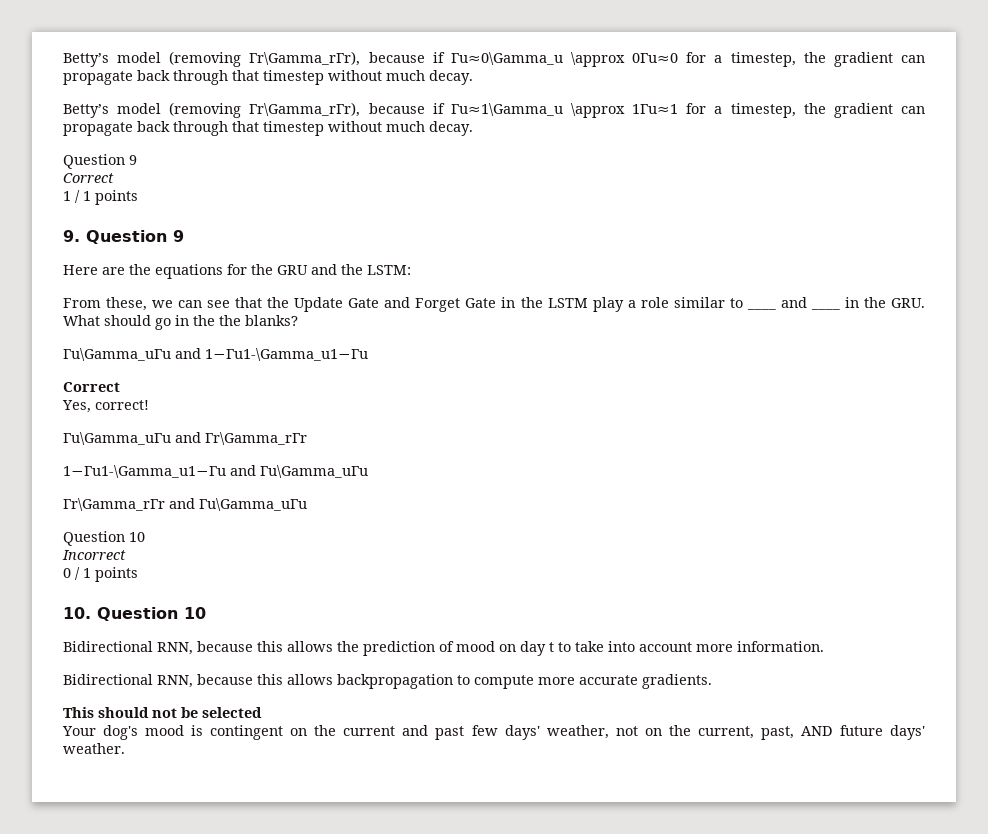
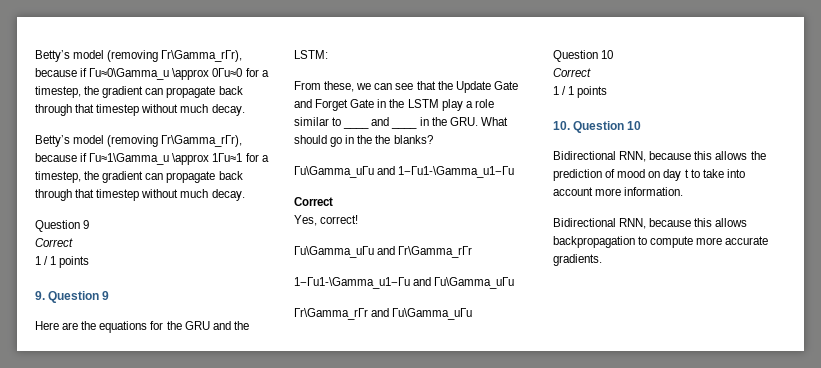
  Γr\Gamma_rΓr and Γu\Gamma_uΓu
  Question 10
- Incorrect
- 0 / 1 points
+ Correct
+ 1 / 1 points
- This should not be selected
- Your dog's mood is contingent on the current and past few days' weather, not on the current, past, AND future days' weather.

